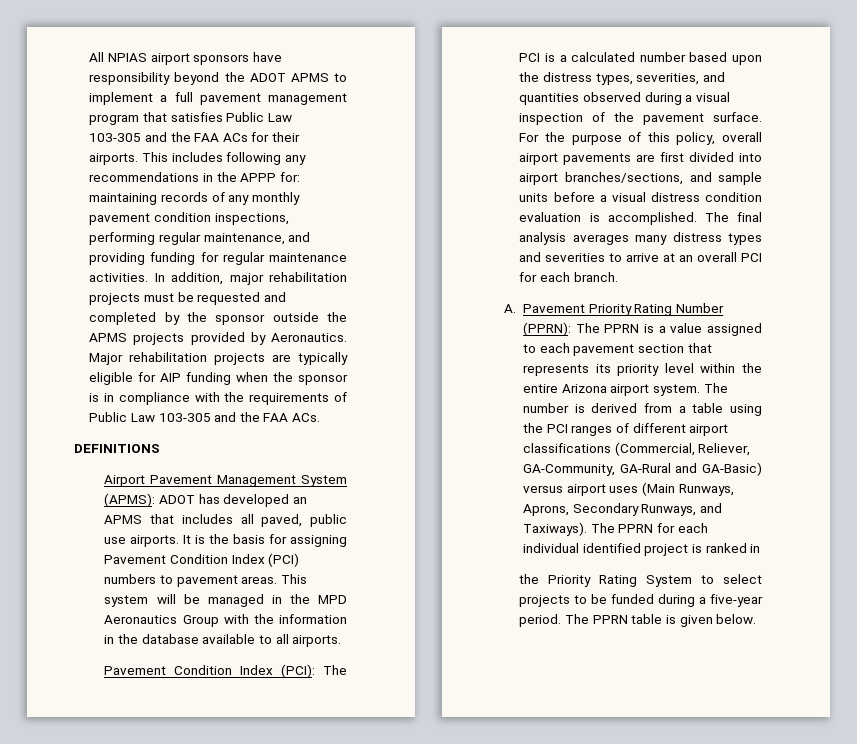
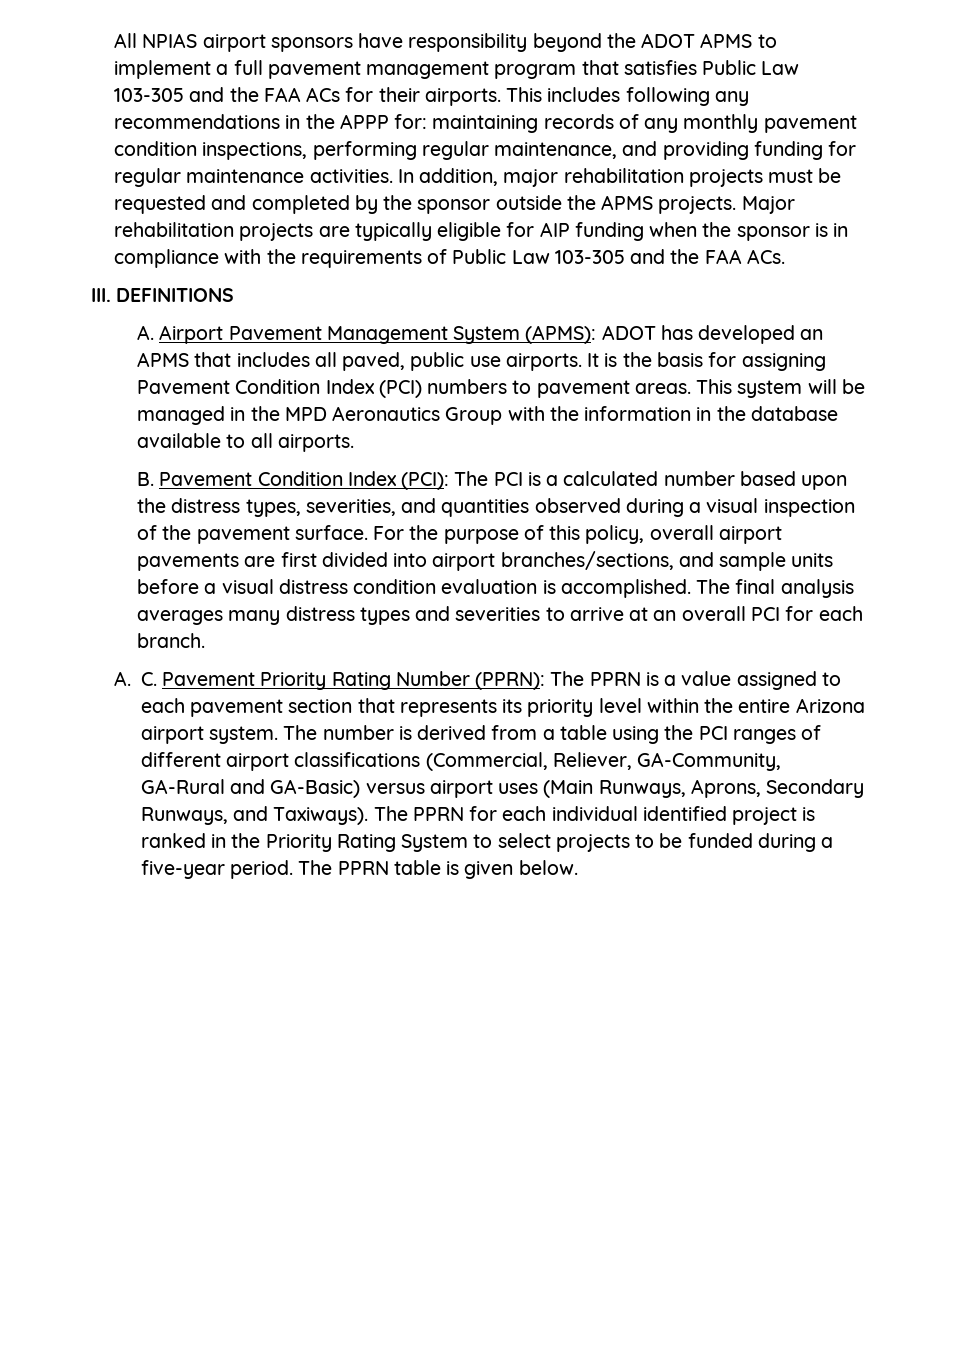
- In addition, major rehabilitation projects must be requested and completed by the sponsor outside the APMS projects provided by Aeronautics.
+ In addition, major rehabilitation projects must be requested and completed by the sponsor outside the APMS projects.
- DEFINITIONS
+ III. DEFINITIONS
- Airport Pavement Management System (APMS): ADOT has developed an APMS that includes all paved, public use airports.
+ A. Airport Pavement Management System (APMS): ADOT has developed an APMS that includes all paved, public use airports.
- Pavement Condition Index (PCI): The PCI is a calculated number based upon the distress types, severities, and quantities observed during a visual inspection of the pavement surface.
+ B. Pavement Condition Index (PCI): The PCI is a calculated number based upon the distress types, severities, and quantities observed during a visual inspection of the pavement surface.
- A. Pavement Priority Rating Number (PPRN): The PPRN is a value assigned to each pavement section that represents its priority level within the entire Arizona airport system.
+ A. C. Pavement Priority Rating Number (PPRN): The PPRN is a value assigned to each pavement section that represents its priority level within the entire Arizona airport system.
- The PPRN for each individual identified project is ranked in
- the Priority Rating System to select projects to be funded during a five-year period.
+ The PPRN for each individual identified project is ranked in the Priority Rating System to select projects to be funded during a five-year period.

